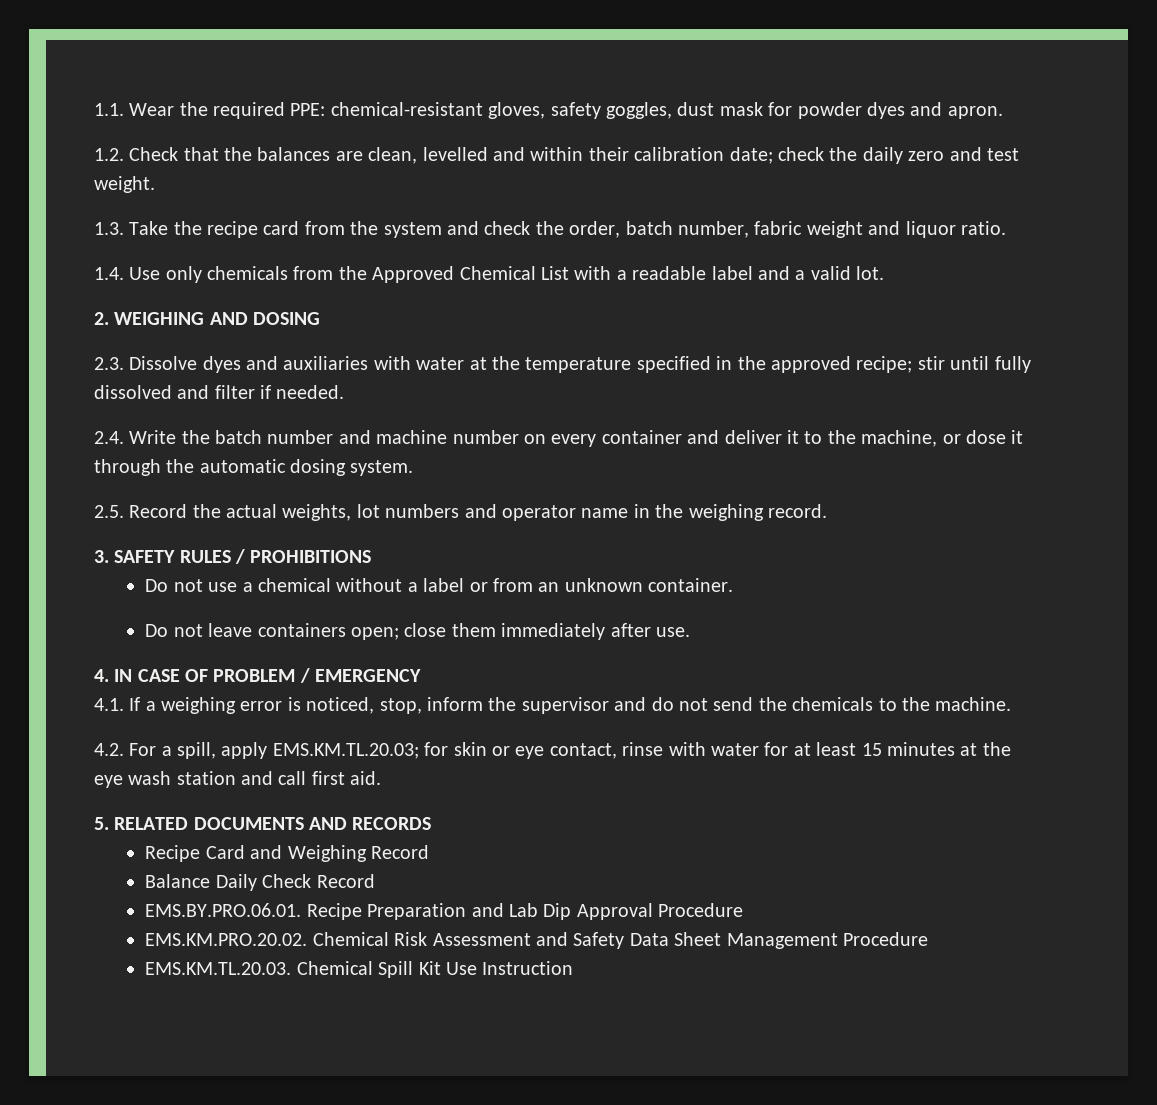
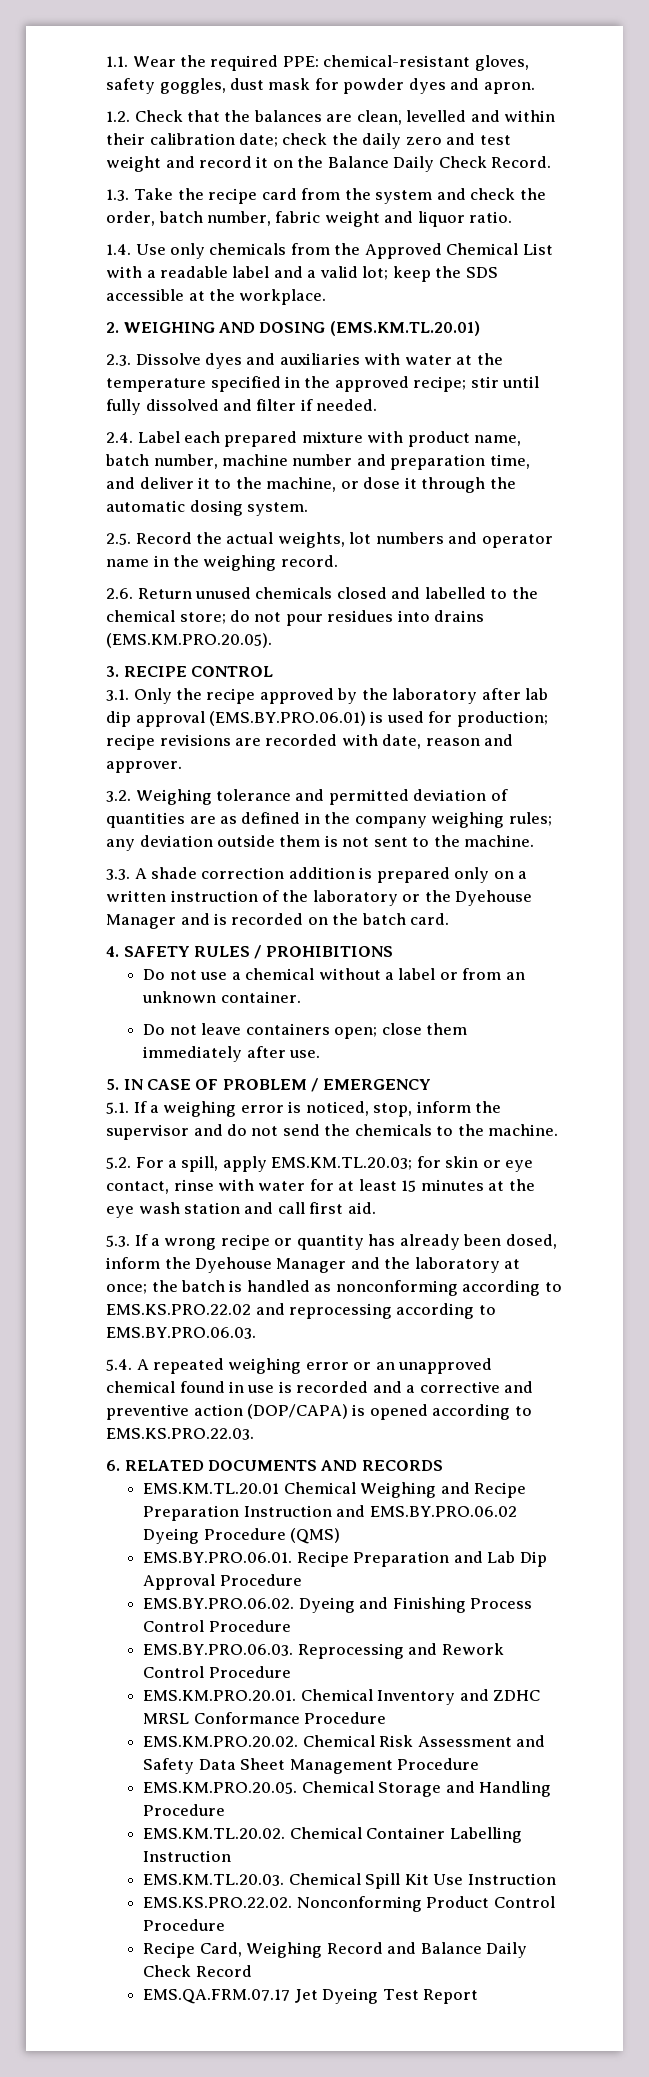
- 1.2. Check that the balances are clean, levelled and within their calibration date; check the daily zero and test weight.
+ 1.2. Check that the balances are clean, levelled and within their calibration date; check the daily zero and test weight and record it on the Balance Daily Check Record.
- 1.4. Use only chemicals from the Approved Chemical List with a readable label and a valid lot.
+ 1.4. Use only chemicals from the Approved Chemical List with a readable label and a valid lot; keep the SDS accessible at the workplace.
- 2. WEIGHING AND DOSING
+ 2. WEIGHING AND DOSING (EMS.KM.TL.20.01)
- 2.4. Write the batch number and machine number on every container and deliver it to the machine, or dose it through the automatic dosing system.
+ 2.4. Label each prepared mixture with product name, batch number, machine number and preparation time, and deliver it to the machine, or dose it through the automatic dosing system.
- 3. SAFETY RULES / PROHIBITIONS
+ 2.6. Return unused chemicals closed and labelled to the chemical store; do not pour residues into drains (EMS.KM.PRO.20.05).
+ 3. RECIPE CONTROL
+ 3.1. Only the recipe approved by the laboratory after lab dip approval (EMS.BY.PRO.06.01) is used for production; recipe revisions are recorded with date, reason and approver.
+ 3.2. Weighing tolerance and permitted deviation of quantities are as defined in the company weighing rules; any deviation outside them is not sent to the machine.
+ 3.3. A shade correction addition is prepared only on a written instruction of the laboratory or the Dyehouse Manager and is recorded on the batch card.
+ 4. SAFETY RULES / PROHIBITIONS
- 4. IN CASE OF PROBLEM / EMERGENCY
+ 5. IN CASE OF PROBLEM / EMERGENCY
- 4.1. If a weighing error is noticed, stop, inform the supervisor and do not send the chemicals to the machine.
+ 5.1. If a weighing error is noticed, stop, inform the supervisor and do not send the chemicals to the machine.
- 4.2. For a spill, apply EMS.KM.TL.20.03; for skin or eye contact, rinse with water for at least 15 minutes at the eye wash station and call first aid.
+ 5.2. For a spill, apply EMS.KM.TL.20.03; for skin or eye contact, rinse with water for at least 15 minutes at the eye wash station and call first aid.
- 5. RELATED DOCUMENTS AND RECORDS
- Recipe Card and Weighing Record
- Balance Daily Check Record
+ 5.3. If a wrong recipe or quantity has already been dosed, inform the Dyehouse Manager and the laboratory at once; the batch is handled as nonconforming according to EMS.KS.PRO.22.02 and reprocessing according to EMS.BY.PRO.06.03.
+ 5.4. A repeated weighing error or an unapproved chemical found in use is recorded and a corrective and preventive action (DOP/CAPA) is opened according to EMS.KS.PRO.22.03.
+ 6. RELATED DOCUMENTS AND RECORDS
+ EMS.KM.TL.20.01 Chemical Weighing and Recipe Preparation Instruction and EMS.BY.PRO.06.02 Dyeing Procedure (QMS)
+ EMS.BY.PRO.06.02. Dyeing and Finishing Process Control Procedure
+ EMS.BY.PRO.06.03. Reprocessing and Rework Control Procedure
+ EMS.KM.PRO.20.01. Chemical Inventory and ZDHC MRSL Conformance Procedure
+ EMS.KM.PRO.20.05. Chemical Storage and Handling Procedure
+ EMS.KM.TL.20.02. Chemical Container Labelling Instruction
+ EMS.KS.PRO.22.02. Nonconforming Product Control Procedure
+ Recipe Card, Weighing Record and Balance Daily Check Record
+ EMS.QA.FRM.07.17 Jet Dyeing Test Report

